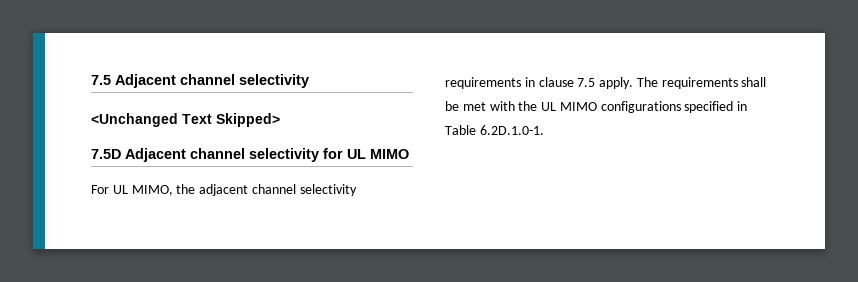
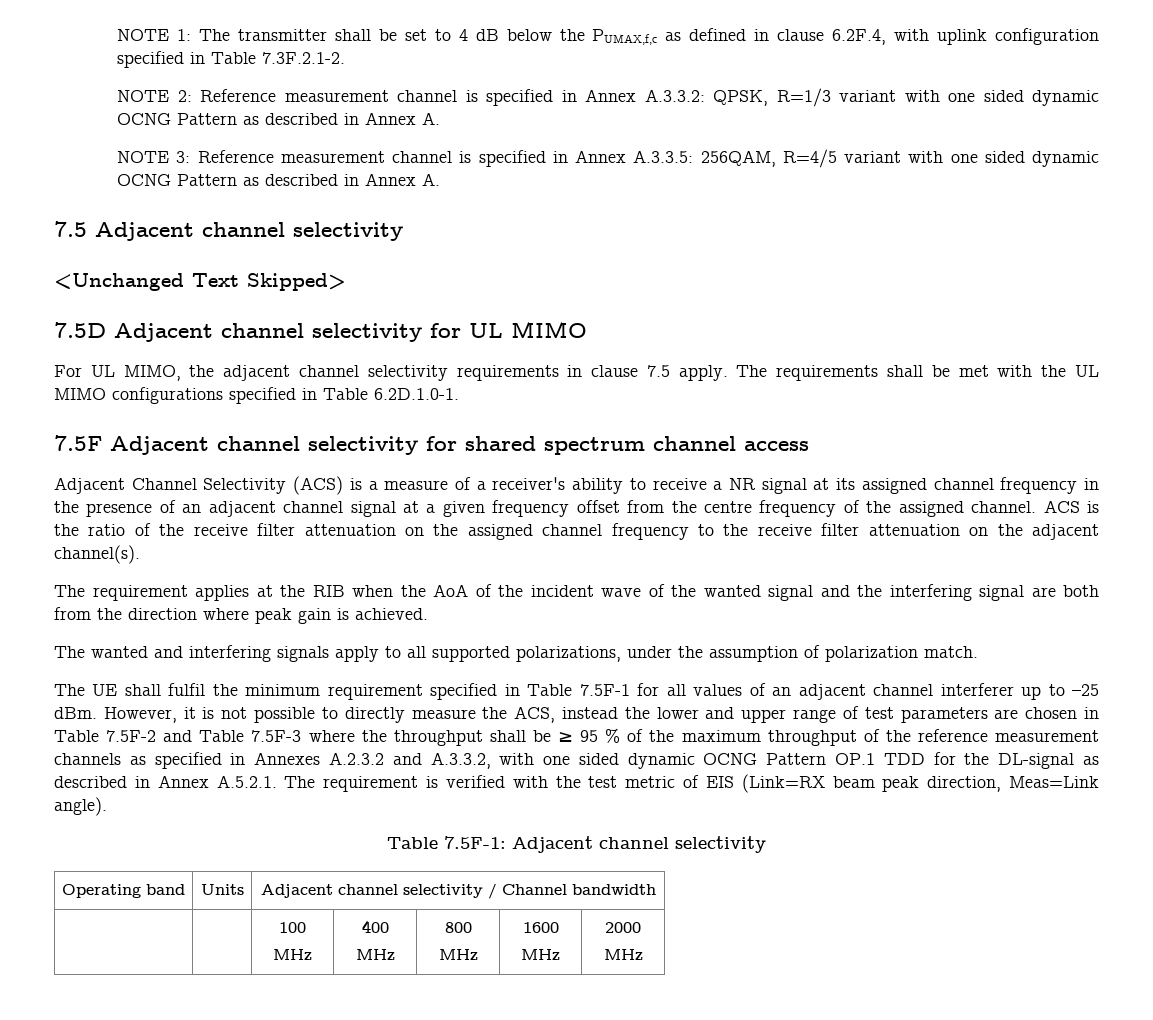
+ NOTE 1: The transmitter shall be set to 4 dB below the PUMAX,f,c as defined in clause 6.2F.4, with uplink configuration specified in Table 7.3F.2.1-2.
+ NOTE 2: Reference measurement channel is specified in Annex A.3.3.2: QPSK, R=1/3 variant with one sided dynamic OCNG Pattern as described in Annex A.
+ NOTE 3: Reference measurement channel is specified in Annex A.3.3.5: 256QAM, R=4/5 variant with one sided dynamic OCNG Pattern as described in Annex A.
+ 7.5F Adjacent channel selectivity for shared spectrum channel access
+ Adjacent Channel Selectivity (ACS) is a measure of a receiver's ability to receive a NR signal at its assigned channel frequency in the presence of an adjacent channel signal at a given frequency offset from the centre frequency of the assigned channel. ACS is the ratio of the receive filter attenuation on the assigned channel frequency to the receive filter attenuation on the adjacent channel(s).
+ The requirement applies at the RIB when the AoA of the incident wave of the wanted signal and the interfering signal are both from the direction where peak gain is achieved.
+ The wanted and interfering signals apply to all supported polarizations, under the assumption of polarization match.
+ The UE shall fulfil the minimum requirement specified in Table 7.5F-1 for all values of an adjacent channel interferer up to –25 dBm. However, it is not possible to directly measure the ACS, instead the lower and upper range of test parameters are chosen in Table 7.5F-2 and Table 7.5F-3 where the throughput shall be ≥ 95 % of the maximum throughput of the reference measurement channels as specified in Annexes A.2.3.2 and A.3.3.2, with one sided dynamic OCNG Pattern OP.1 TDD for the DL-signal as described in Annex A.5.2.1. The requirement is verified with the test metric of EIS (Link=RX beam peak direction, Meas=Link angle).
+ Table 7.5F-1: Adjacent channel selectivity
+ Operating band | Units | Adjacent channel selectivity / Channel bandwidth
+ | | 100
+ MHz | 400
+ MHz | 800
+ MHz | 1600
+ MHz | 2000
+ MHz

